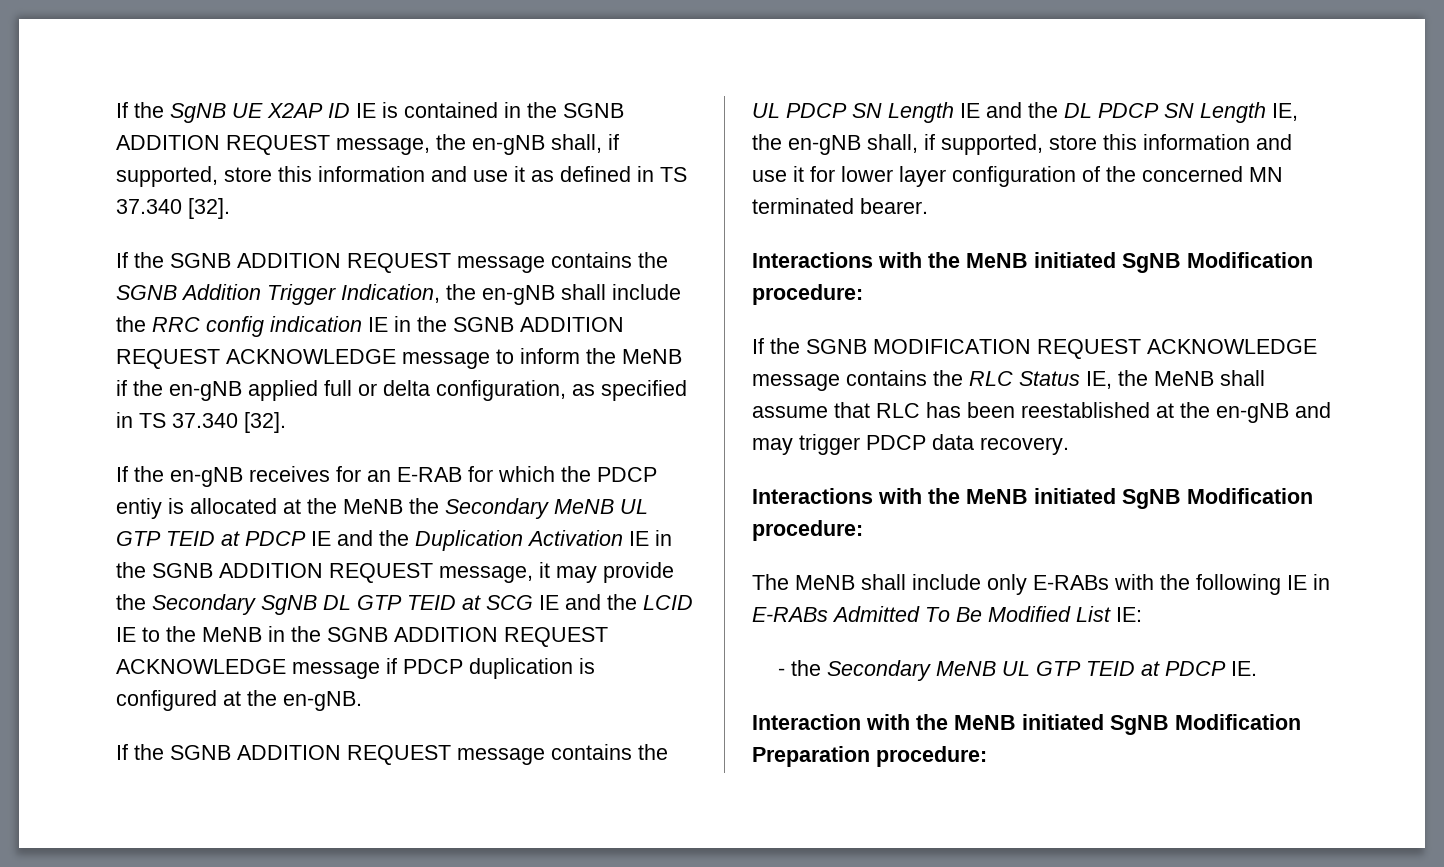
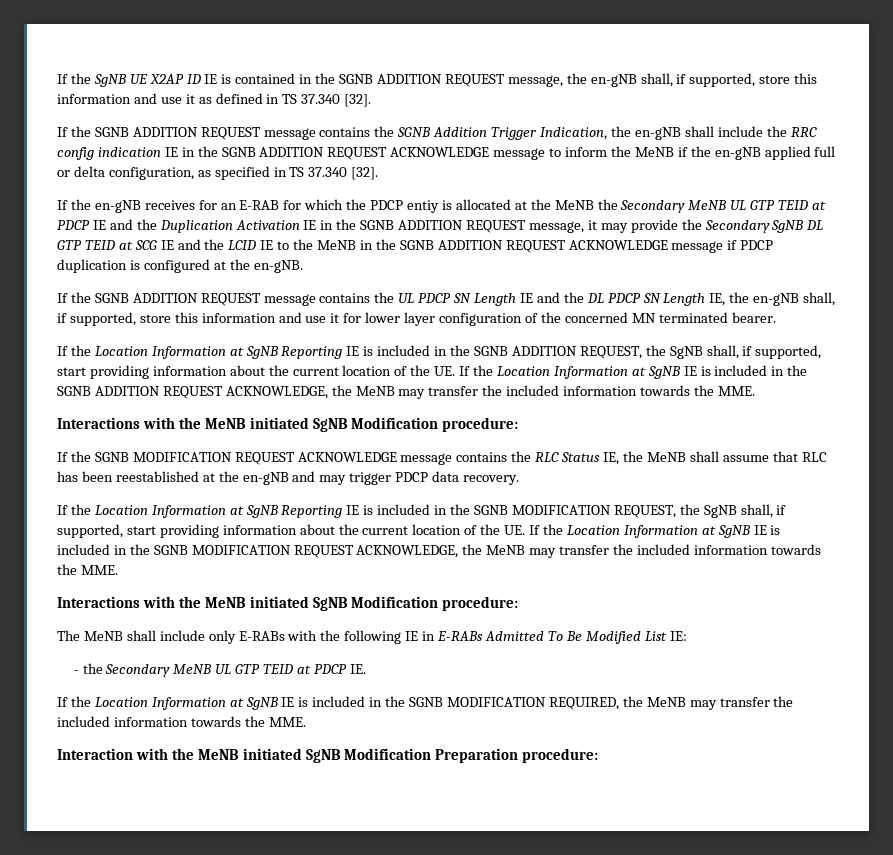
+ If the Location Information at SgNB Reporting IE is included in the SGNB ADDITION REQUEST, the SgNB shall, if supported, start providing information about the current location of the UE. If the Location Information at SgNB IE is included in the SGNB ADDITION REQUEST ACKNOWLEDGE, the MeNB may transfer the included information towards the MME.
+ If the Location Information at SgNB Reporting IE is included in the SGNB MODIFICATION REQUEST, the SgNB shall, if supported, start providing information about the current location of the UE. If the Location Information at SgNB IE is included in the SGNB MODIFICATION REQUEST ACKNOWLEDGE, the MeNB may transfer the included information towards the MME.
+ If the Location Information at SgNB IE is included in the SGNB MODIFICATION REQUIRED, the MeNB may transfer the included information towards the MME.

